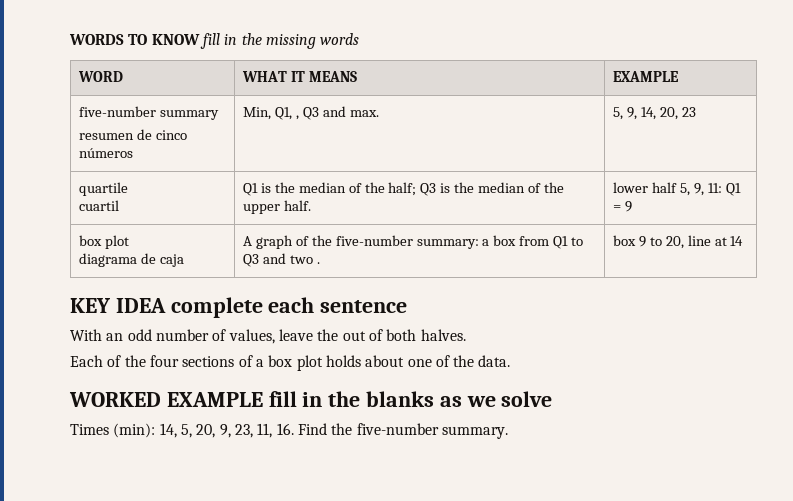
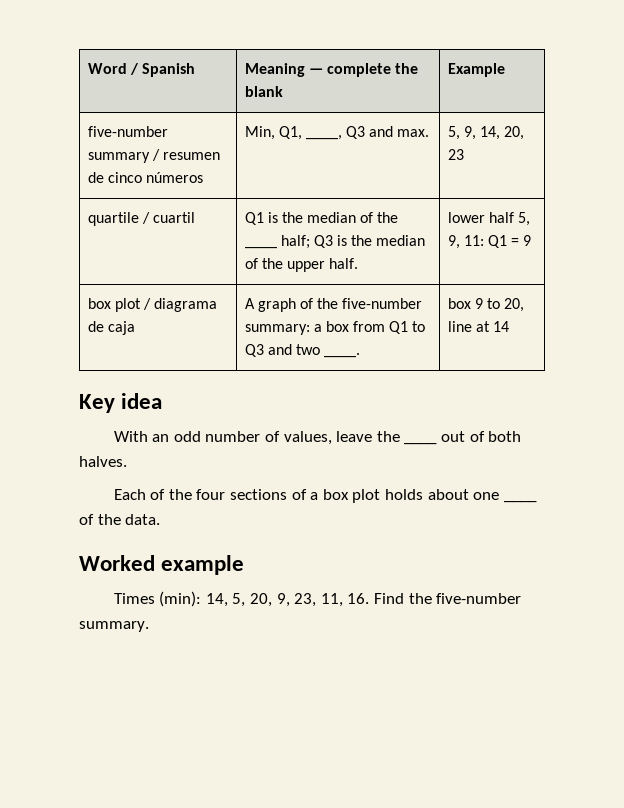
- WORDS TO KNOW fill in the missing words
- WORD | WHAT IT MEANS | EXAMPLE
+ Word / Spanish | Meaning — complete the blank | Example
- five-number summary
- resumen de cinco números | Min, Q1, , Q3 and max. | 5, 9, 14, 20, 23
+ five-number summary / resumen de cinco números | Min, Q1, ____, Q3 and max. | 5, 9, 14, 20, 23
- quartile
- cuartil | Q1 is the median of the half; Q3 is the median of the upper half. | lower half 5, 9, 11: Q1 = 9
- box plot
- diagrama de caja | A graph of the five-number summary: a box from Q1 to Q3 and two . | box 9 to 20, line at 14
+ quartile / cuartil | Q1 is the median of the ____ half; Q3 is the median of the upper half. | lower half 5, 9, 11: Q1 = 9
+ box plot / diagrama de caja | A graph of the five-number summary: a box from Q1 to Q3 and two ____. | box 9 to 20, line at 14
- KEY IDEA complete each sentence
+ Key idea
- With an odd number of values, leave the out of both halves.
+ With an odd number of values, leave the ____ out of both halves.
- Each of the four sections of a box plot holds about one of the data.
+ Each of the four sections of a box plot holds about one ____ of the data.
- WORKED EXAMPLE fill in the blanks as we solve
+ Worked example

